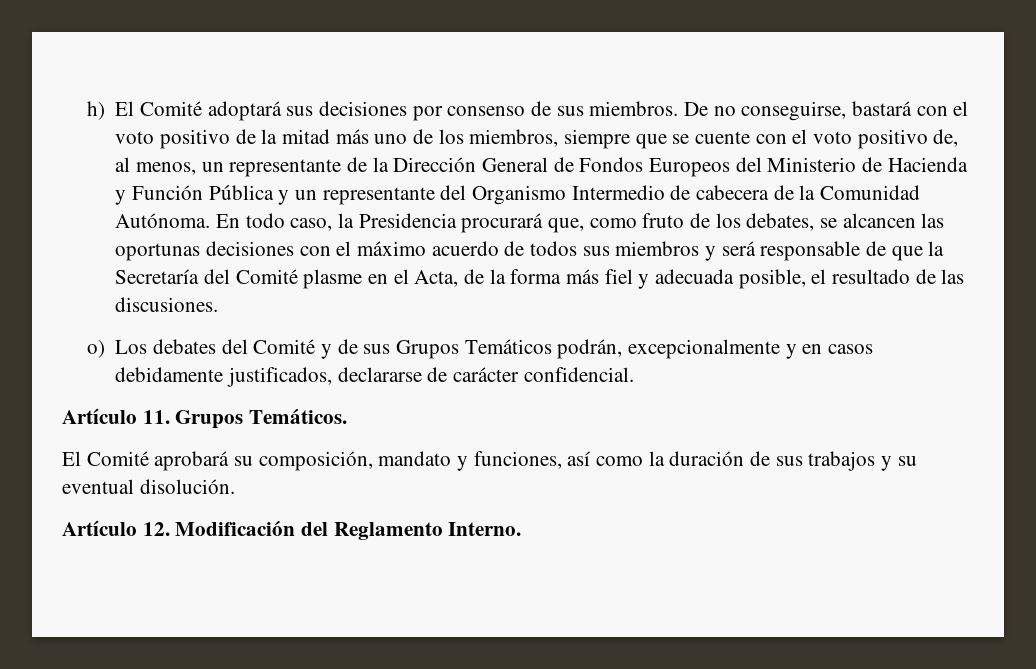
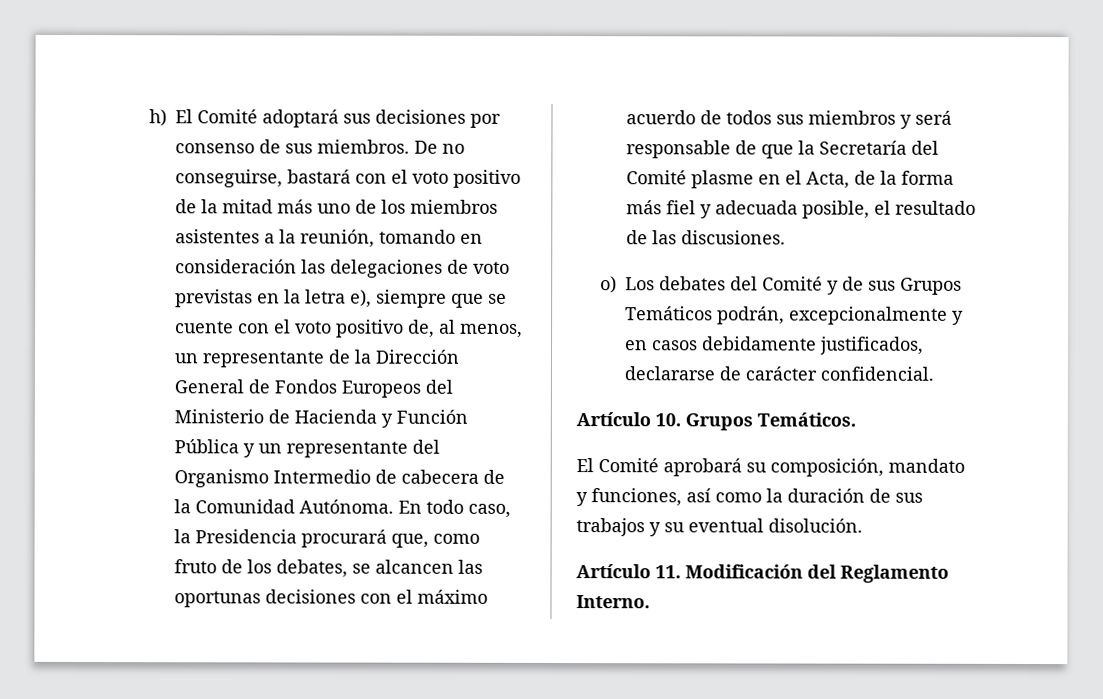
- De no conseguirse, bastará con el voto positivo de la mitad más uno de los miembros, siempre que se cuente con el voto positivo de, al menos, un representante de la Dirección General de Fondos Europeos del Ministerio de Hacienda y Función Pública y un representante del Organismo Intermedio de cabecera de la Comunidad Autónoma.
+ De no conseguirse, bastará con el voto positivo de la mitad más uno de los miembros asistentes a la reunión, tomando en consideración las delegaciones de voto previstas en la letra e), siempre que se cuente con el voto positivo de, al menos, un representante de la Dirección General de Fondos Europeos del Ministerio de Hacienda y Función Pública y un representante del Organismo Intermedio de cabecera de la Comunidad Autónoma.
- Artículo 11. Grupos Temáticos.
+ Artículo 10. Grupos Temáticos.
- Artículo 12. Modificación del Reglamento Interno.
+ Artículo 11. Modificación del Reglamento Interno.

